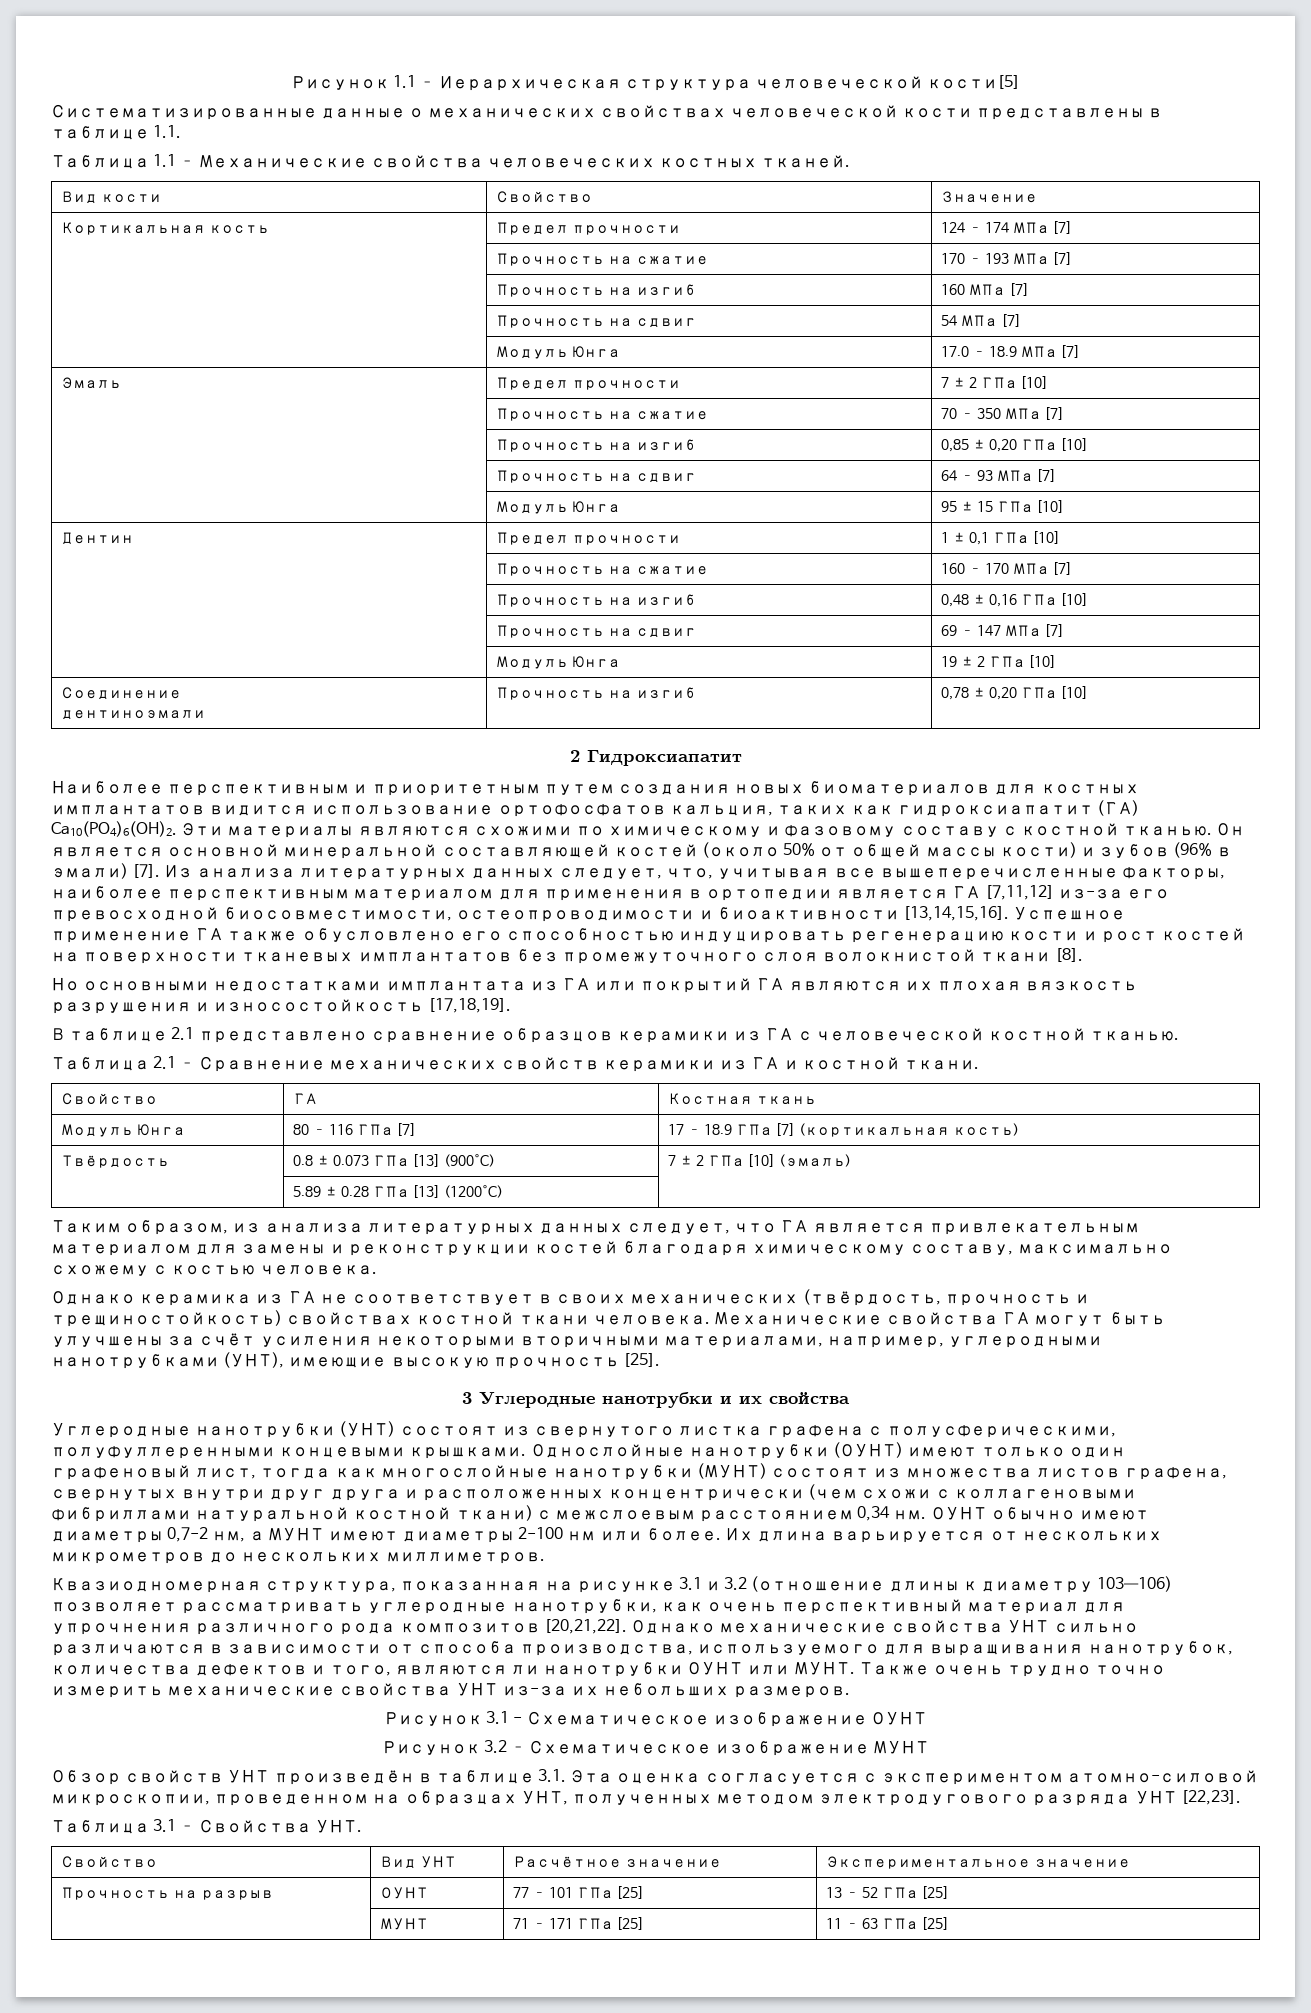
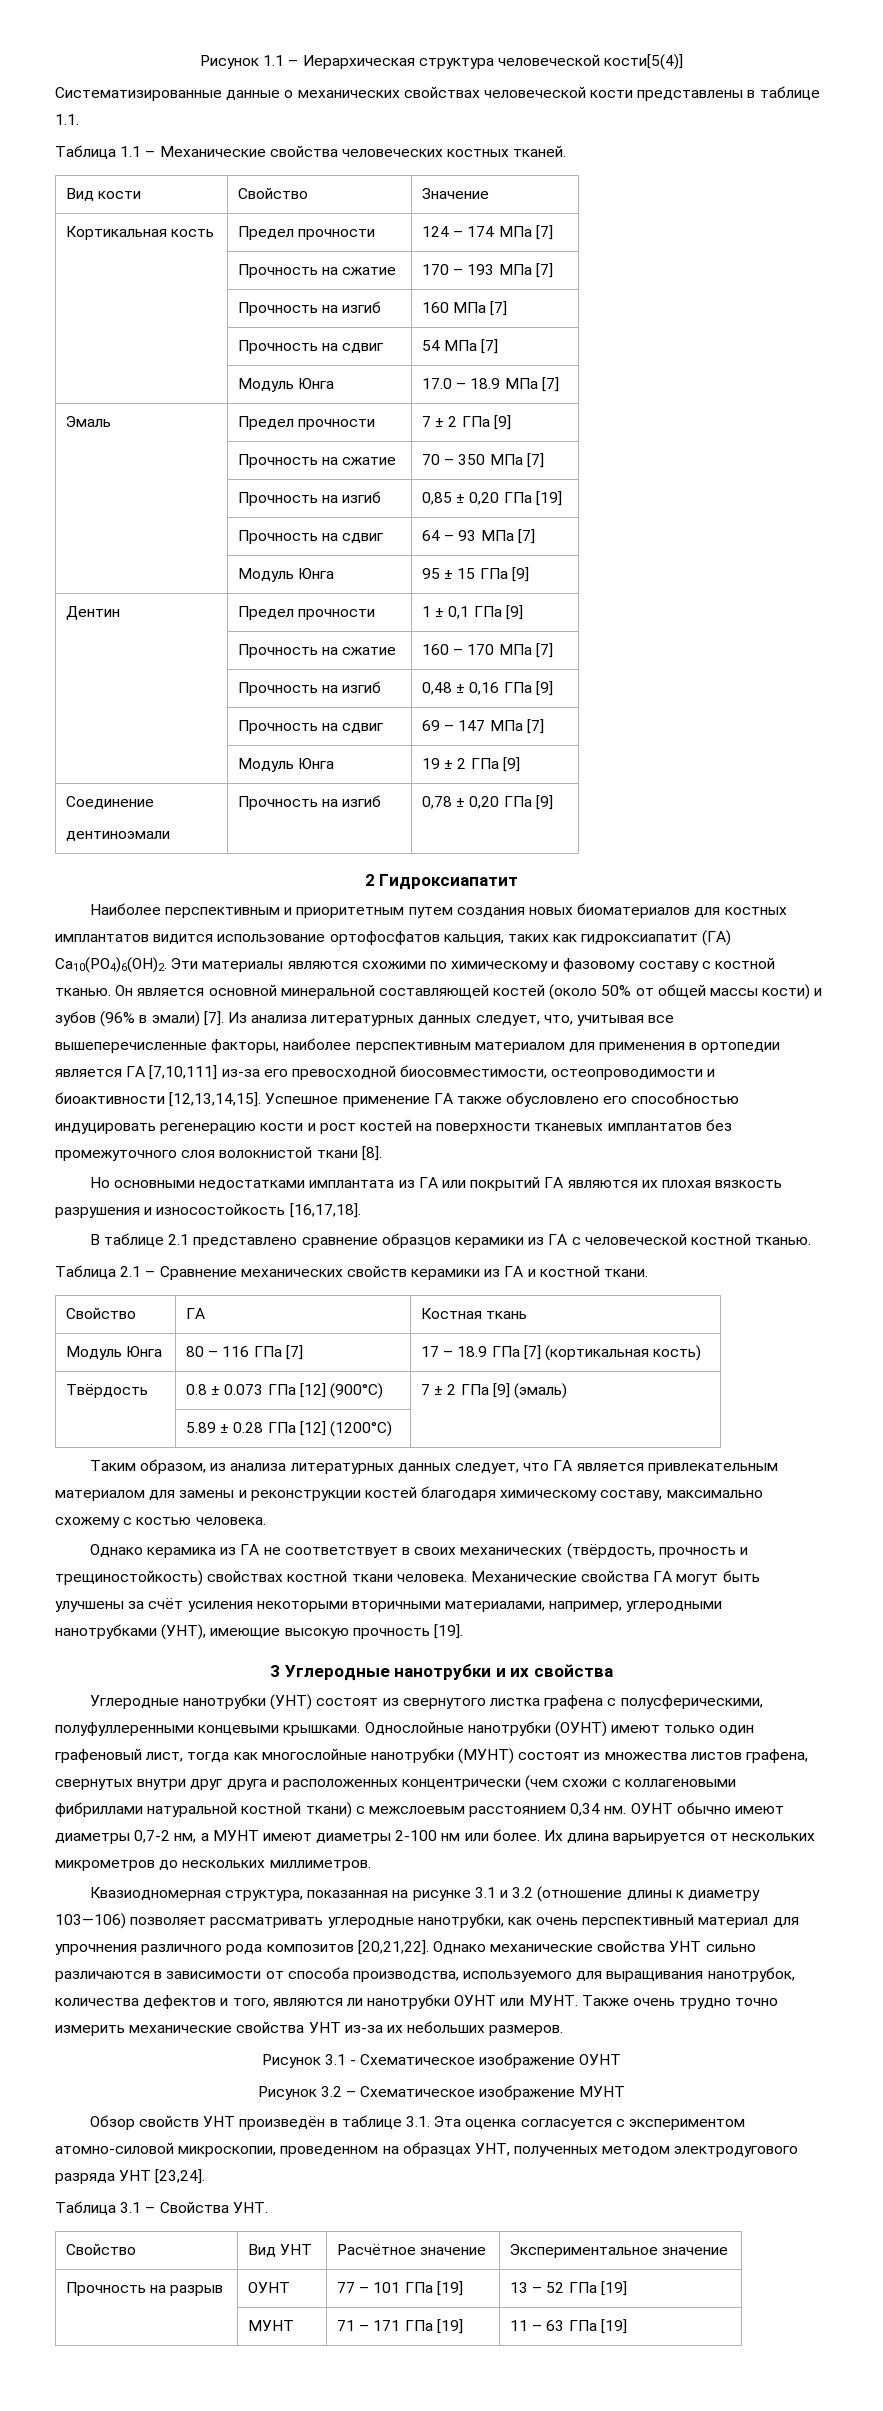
- Рисунок 1.1 – Иерархическая структура человеческой кости[5]
+ Рисунок 1.1 – Иерархическая структура человеческой кости[5(4)]
- Эмаль | Предел прочности | 7 ± 2 ГПа [10]
+ Эмаль | Предел прочности | 7 ± 2 ГПа [9]
- | Прочность на изгиб | 0,85 ± 0,20 ГПа [10]
+ | Прочность на изгиб | 0,85 ± 0,20 ГПа [19]
- | Модуль Юнга | 95 ± 15 ГПа [10]
+ | Модуль Юнга | 95 ± 15 ГПа [9]
- Дентин | Предел прочности | 1 ± 0,1 ГПа [10]
+ Дентин | Предел прочности | 1 ± 0,1 ГПа [9]
- | Прочность на изгиб | 0,48 ± 0,16 ГПа [10]
+ | Прочность на изгиб | 0,48 ± 0,16 ГПа [9]
- | Модуль Юнга | 19 ± 2 ГПа [10]
+ | Модуль Юнга | 19 ± 2 ГПа [9]
  Соединение
- дентиноэмали | Прочность на изгиб | 0,78 ± 0,20 ГПа [10]
+ дентиноэмали | Прочность на изгиб | 0,78 ± 0,20 ГПа [9]
- Из анализа литературных данных следует, что, учитывая все вышеперечисленные факторы, наиболее перспективным материалом для применения в ортопедии является ГА [7,11,12] из-за его превосходной биосовместимости, остеопроводимости и биоактивности [13,14,15,16].
+ Из анализа литературных данных следует, что, учитывая все вышеперечисленные факторы, наиболее перспективным материалом для применения в ортопедии является ГА [7,10,111] из-за его превосходной биосовместимости, остеопроводимости и биоактивности [12,13,14,15].
- Но основными недостатками имплантата из ГА или покрытий ГА являются их плохая вязкость разрушения и износостойкость [17,18,19].
+ Но основными недостатками имплантата из ГА или покрытий ГА являются их плохая вязкость разрушения и износостойкость [16,17,18].
- Твёрдость | 0.8 ± 0.073 ГПа [13] (900°C) | 7 ± 2 ГПа [10] (эмаль)
+ Твёрдость | 0.8 ± 0.073 ГПа [12] (900°C) | 7 ± 2 ГПа [9] (эмаль)
- | 5.89 ± 0.28 ГПа [13] (1200°C) |
+ | 5.89 ± 0.28 ГПа [12] (1200°C) |
- Механические свойства ГА могут быть улучшены за счёт усиления некоторыми вторичными материалами, например, углеродными нанотрубками (УНТ), имеющие высокую прочность [25].
+ Механические свойства ГА могут быть улучшены за счёт усиления некоторыми вторичными материалами, например, углеродными нанотрубками (УНТ), имеющие высокую прочность [19].
- Обзор свойств УНТ произведён в таблице 3.1. Эта оценка согласуется с экспериментом атомно-силовой микроскопии, проведенном на образцах УНТ, полученных методом электродугового разряда УНТ [22,23].
+ Обзор свойств УНТ произведён в таблице 3.1. Эта оценка согласуется с экспериментом атомно-силовой микроскопии, проведенном на образцах УНТ, полученных методом электродугового разряда УНТ [23,24].
- Прочность на разрыв | ОУНТ | 77 – 101 ГПа [25] | 13 – 52 ГПа [25]
+ Прочность на разрыв | ОУНТ | 77 – 101 ГПа [19] | 13 – 52 ГПа [19]
- | МУНТ | 71 – 171 ГПа [25] | 11 – 63 ГПа [25]
+ | МУНТ | 71 – 171 ГПа [19] | 11 – 63 ГПа [19]

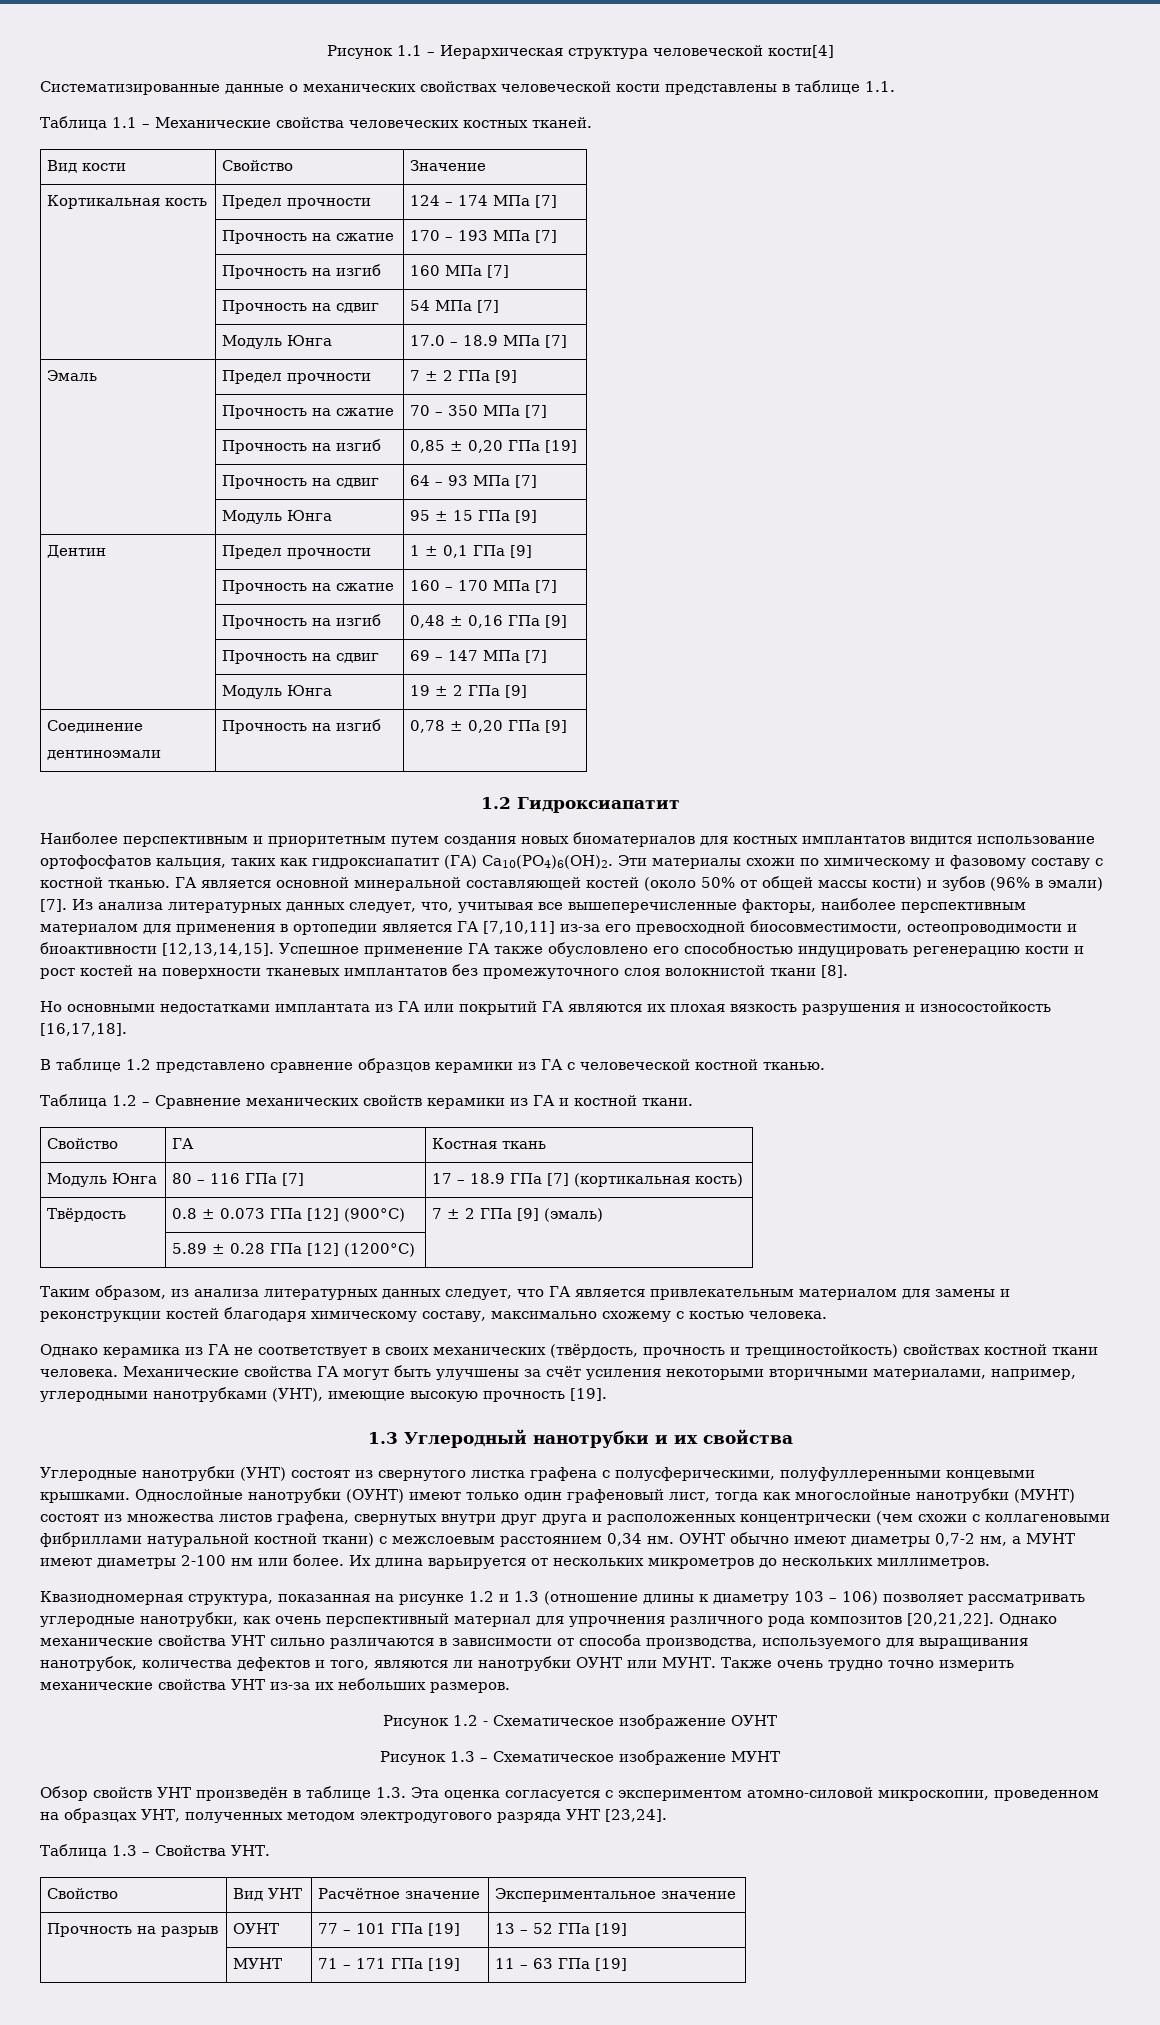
- Рисунок 1.1 – Иерархическая структура человеческой кости[5(4)]
+ Рисунок 1.1 – Иерархическая структура человеческой кости[4]
- 2 Гидроксиапатит
+ 1.2 Гидроксиапатит
- Эти материалы являются схожими по химическому и фазовому составу с костной тканью.
+ Эти материалы схожи по химическому и фазовому составу с костной тканью.
- Он является основной минеральной составляющей костей (около 50% от общей массы кости) и зубов (96% в эмали) [7].
+ ГА является основной минеральной составляющей костей (около 50% от общей массы кости) и зубов (96% в эмали) [7].
- Из анализа литературных данных следует, что, учитывая все вышеперечисленные факторы, наиболее перспективным материалом для применения в ортопедии является ГА [7,10,111] из-за его превосходной биосовместимости, остеопроводимости и биоактивности [12,13,14,15].
+ Из анализа литературных данных следует, что, учитывая все вышеперечисленные факторы, наиболее перспективным материалом для применения в ортопедии является ГА [7,10,11] из-за его превосходной биосовместимости, остеопроводимости и биоактивности [12,13,14,15].
- В таблице 2.1 представлено сравнение образцов керамики из ГА с человеческой костной тканью.
+ В таблице 1.2 представлено сравнение образцов керамики из ГА с человеческой костной тканью.
- Таблица 2.1 – Сравнение механических свойств керамики из ГА и костной ткани.
+ Таблица 1.2 – Сравнение механических свойств керамики из ГА и костной ткани.
- 3 Углеродные нанотрубки и их свойства
+ 1.3 Углеродный нанотрубки и их свойства
- Квазиодномерная структура, показанная на рисунке 3.1 и 3.2 (отношение длины к диаметру 103—106) позволяет рассматривать углеродные нанотрубки, как очень перспективный материал для упрочнения различного рода композитов [20,21,22].
+ Квазиодномерная структура, показанная на рисунке 1.2 и 1.3 (отношение длины к диаметру 103 – 106) позволяет рассматривать углеродные нанотрубки, как очень перспективный материал для упрочнения различного рода композитов [20,21,22].
- Рисунок 3.1 - Схематическое изображение ОУНТ
+ Рисунок 1.2 - Схематическое изображение ОУНТ
- Рисунок 3.2 – Схематическое изображение МУНТ
+ Рисунок 1.3 – Схематическое изображение МУНТ
- Обзор свойств УНТ произведён в таблице 3.1. Эта оценка согласуется с экспериментом атомно-силовой микроскопии, проведенном на образцах УНТ, полученных методом электродугового разряда УНТ [23,24].
+ Обзор свойств УНТ произведён в таблице 1.3. Эта оценка согласуется с экспериментом атомно-силовой микроскопии, проведенном на образцах УНТ, полученных методом электродугового разряда УНТ [23,24].
- Таблица 3.1 – Свойства УНТ.
+ Таблица 1.3 – Свойства УНТ.

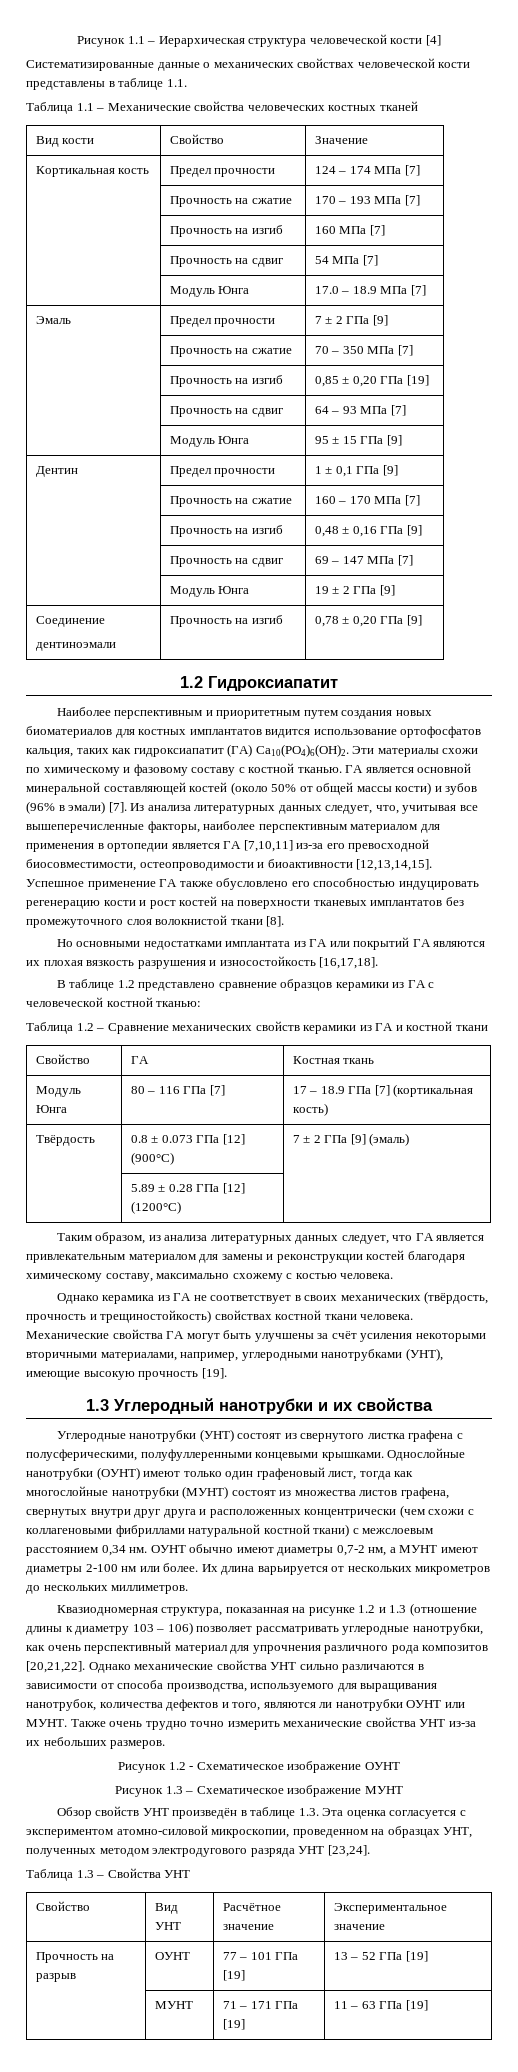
- Рисунок 1.1 – Иерархическая структура человеческой кости[4]
+ Рисунок 1.1 – Иерархическая структура человеческой кости [4]
- Таблица 1.1 – Механические свойства человеческих костных тканей.
+ Таблица 1.1 – Механические свойства человеческих костных тканей
- В таблице 1.2 представлено сравнение образцов керамики из ГА с человеческой костной тканью.
+ В таблице 1.2 представлено сравнение образцов керамики из ГА с человеческой костной тканью:
- Таблица 1.2 – Сравнение механических свойств керамики из ГА и костной ткани.
+ Таблица 1.2 – Сравнение механических свойств керамики из ГА и костной ткани
- Таблица 1.3 – Свойства УНТ.
+ Таблица 1.3 – Свойства УНТ

